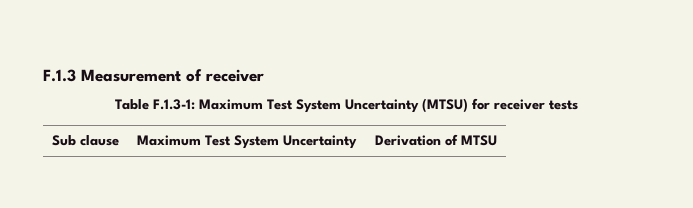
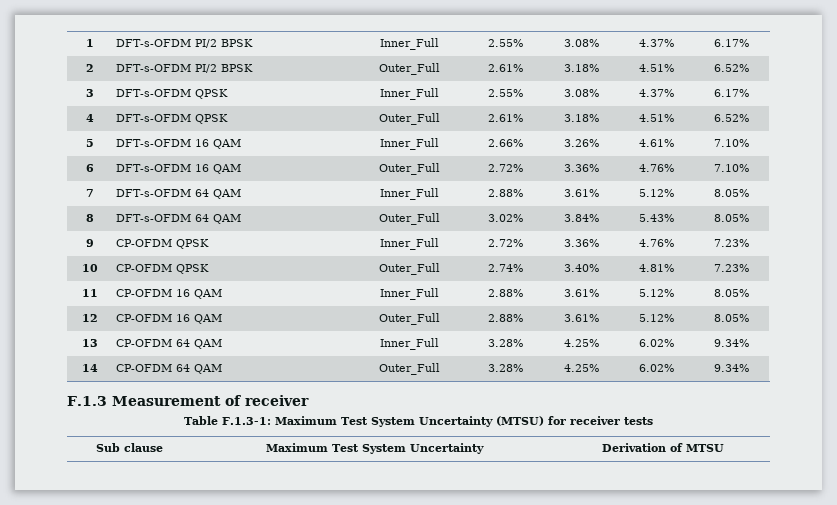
+ 1 | DFT-s-OFDM PI/2 BPSK | Inner_Full | 2.55% | 3.08% | 4.37% | 6.17%
+ 2 | DFT-s-OFDM PI/2 BPSK | Outer_Full | 2.61% | 3.18% | 4.51% | 6.52%
+ 3 | DFT-s-OFDM QPSK | Inner_Full | 2.55% | 3.08% | 4.37% | 6.17%
+ 4 | DFT-s-OFDM QPSK | Outer_Full | 2.61% | 3.18% | 4.51% | 6.52%
+ 5 | DFT-s-OFDM 16 QAM | Inner_Full | 2.66% | 3.26% | 4.61% | 7.10%
+ 6 | DFT-s-OFDM 16 QAM | Outer_Full | 2.72% | 3.36% | 4.76% | 7.10%
+ 7 | DFT-s-OFDM 64 QAM | Inner_Full | 2.88% | 3.61% | 5.12% | 8.05%
+ 8 | DFT-s-OFDM 64 QAM | Outer_Full | 3.02% | 3.84% | 5.43% | 8.05%
+ 9 | CP-OFDM QPSK | Inner_Full | 2.72% | 3.36% | 4.76% | 7.23%
+ 10 | CP-OFDM QPSK | Outer_Full | 2.74% | 3.40% | 4.81% | 7.23%
+ 11 | CP-OFDM 16 QAM | Inner_Full | 2.88% | 3.61% | 5.12% | 8.05%
+ 12 | CP-OFDM 16 QAM | Outer_Full | 2.88% | 3.61% | 5.12% | 8.05%
+ 13 | CP-OFDM 64 QAM | Inner_Full | 3.28% | 4.25% | 6.02% | 9.34%
+ 14 | CP-OFDM 64 QAM | Outer_Full | 3.28% | 4.25% | 6.02% | 9.34%

